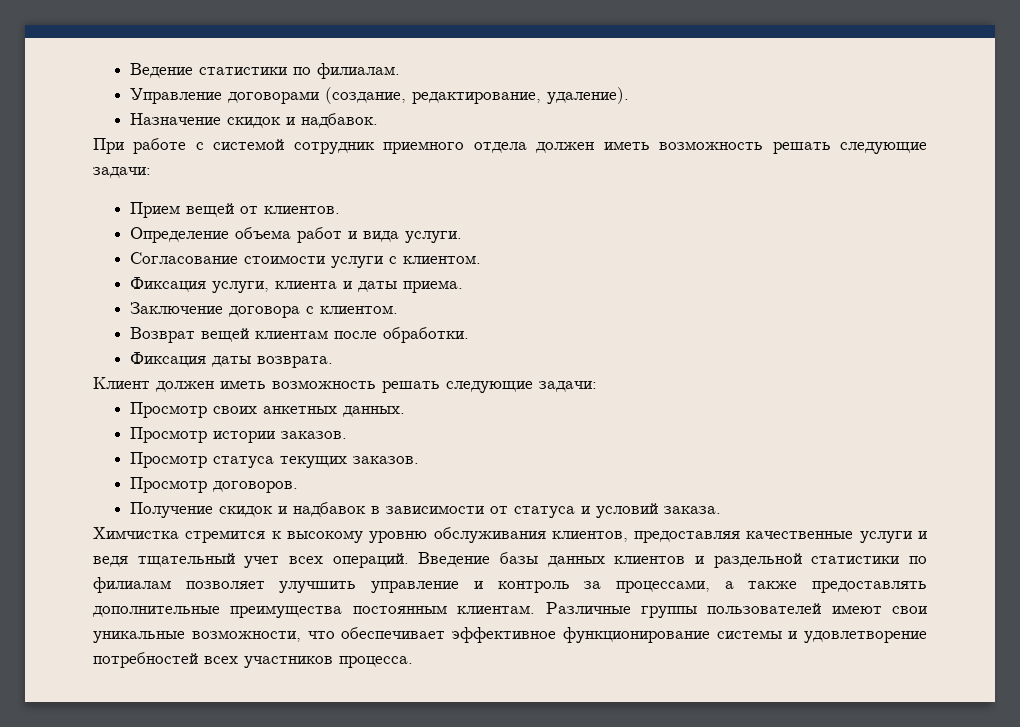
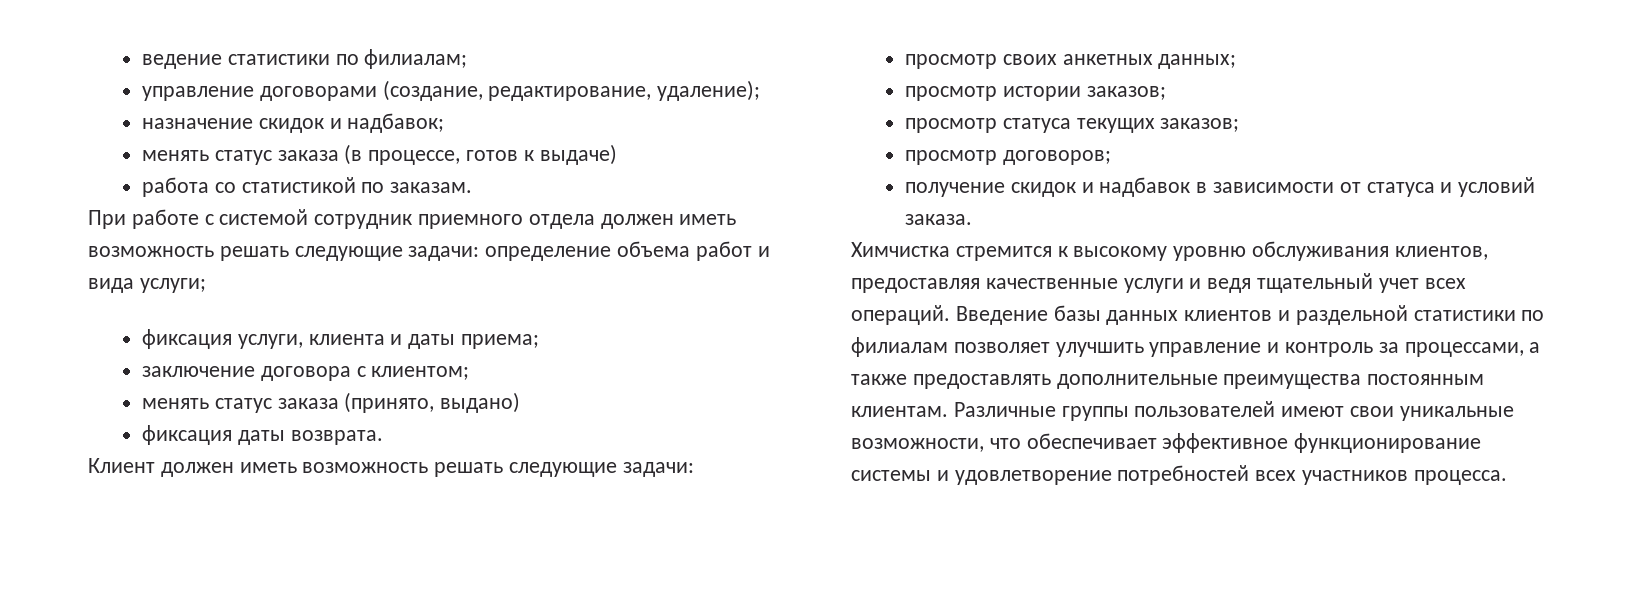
- Ведение статистики по филиалам.
- Управление договорами (создание, редактирование, удаление).
- Назначение скидок и надбавок.
+ ведение статистики по филиалам;
+ управление договорами (создание, редактирование, удаление);
+ назначение скидок и надбавок;
+ менять статус заказа (в процессе, готов к выдаче)
+ работа со статистикой по заказам.
- При работе с системой сотрудник приемного отдела должен иметь возможность решать следующие задачи:
- Прием вещей от клиентов.
- Определение объема работ и вида услуги.
- Согласование стоимости услуги с клиентом.
- Фиксация услуги, клиента и даты приема.
- Заключение договора с клиентом.
- Возврат вещей клиентам после обработки.
- Фиксация даты возврата.
+ При работе с системой сотрудник приемного отдела должен иметь возможность решать следующие задачи: определение объема работ и вида услуги;
+ фиксация услуги, клиента и даты приема;
+ заключение договора с клиентом;
+ менять статус заказа (принято, выдано)
+ фиксация даты возврата.
- Просмотр своих анкетных данных.
- Просмотр истории заказов.
- Просмотр статуса текущих заказов.
- Просмотр договоров.
- Получение скидок и надбавок в зависимости от статуса и условий заказа.
+ просмотр своих анкетных данных;
+ просмотр истории заказов;
+ просмотр статуса текущих заказов;
+ просмотр договоров;
+ получение скидок и надбавок в зависимости от статуса и условий заказа.

